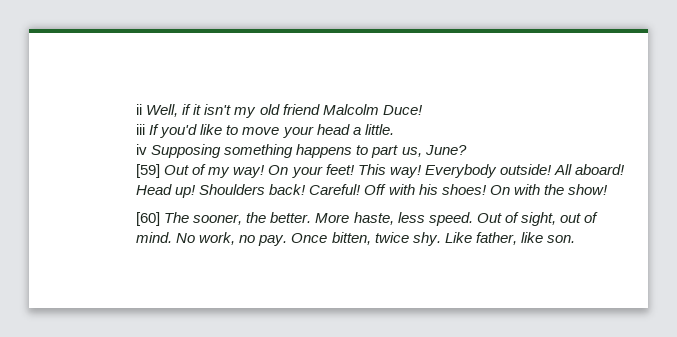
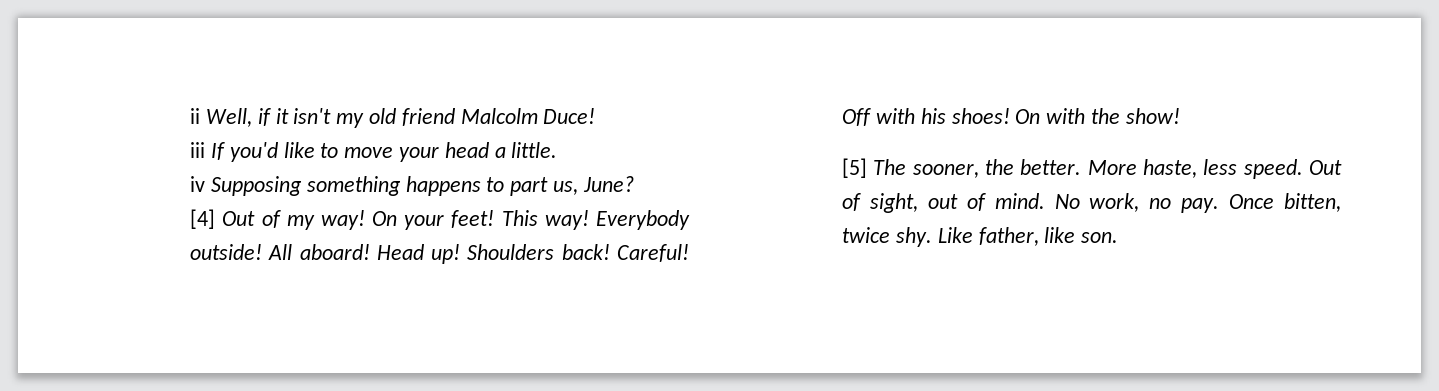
- [59] Out of my way!
+ [4] Out of my way!
- [60] The sooner, the better.
+ [5] The sooner, the better.

